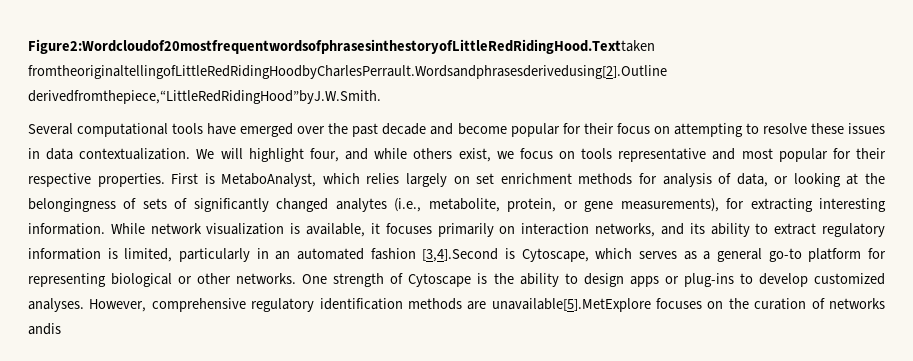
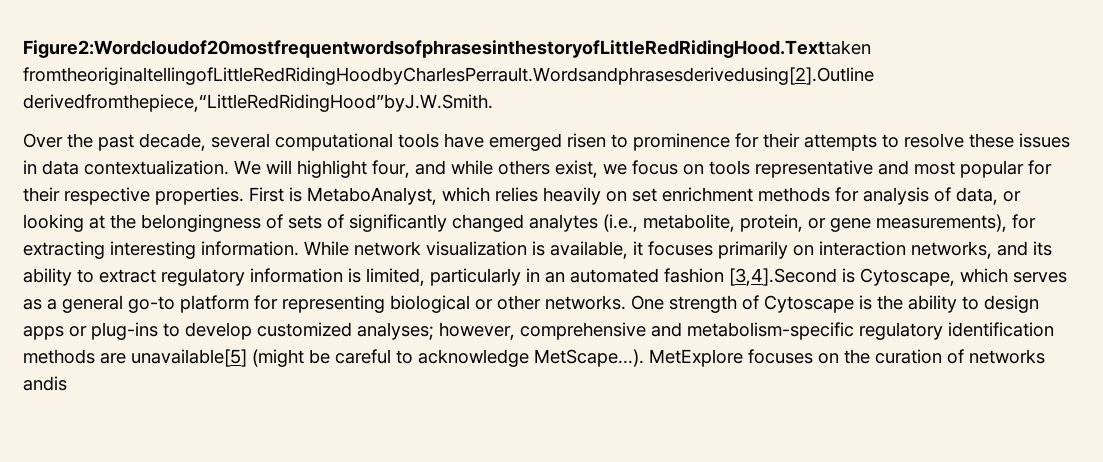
- Several computational tools have emerged over the past decade and become popular for their focus on attempting to resolve these issues in data contextualization.
+ Over the past decade, several computational tools have emerged risen to prominence for their attempts to resolve these issues in data contextualization.
- First is MetaboAnalyst, which relies largely on set enrichment methods for analysis of data, or looking at the belongingness of sets of significantly changed analytes (i.e., metabolite, protein, or gene measurements), for extracting interesting information.
+ First is MetaboAnalyst, which relies heavily on set enrichment methods for analysis of data, or looking at the belongingness of sets of significantly changed analytes (i.e., metabolite, protein, or gene measurements), for extracting interesting information.
- One strength of Cytoscape is the ability to design apps or plug-ins to develop customized analyses. However, comprehensive regulatory identification methods are unavailable[5].MetExplore focuses on the curation of networks andis
+ One strength of Cytoscape is the ability to design apps or plug-ins to develop customized analyses; however, comprehensive and metabolism-specific regulatory identification methods are unavailable[5] (might be careful to acknowledge MetScape...). MetExplore focuses on the curation of networks andis

